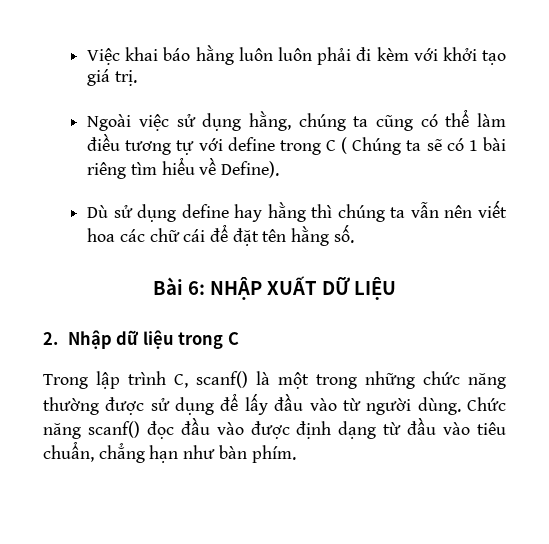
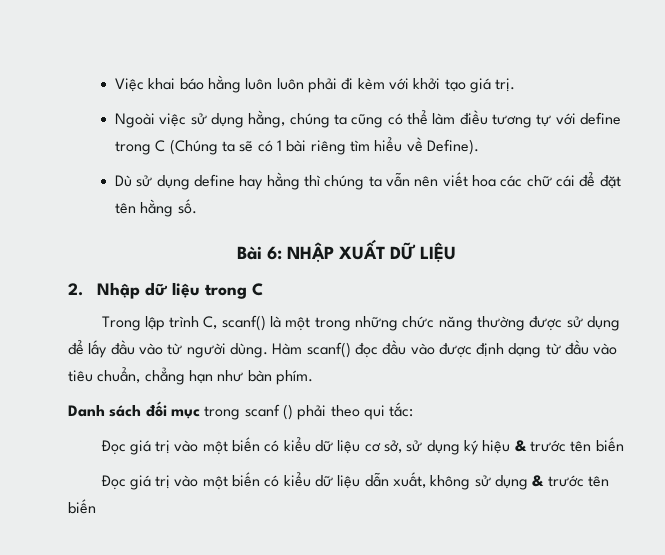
- Ngoài việc sử dụng hằng, chúng ta cũng có thể làm điều tương tự với define trong C ( Chúng ta sẽ có 1 bài riêng tìm hiểu về Define).
+ Ngoài việc sử dụng hằng, chúng ta cũng có thể làm điều tương tự với define trong C (Chúng ta sẽ có 1 bài riêng tìm hiểu về Define).
- Chức năng scanf() đọc đầu vào được định dạng từ đầu vào tiêu chuẩn, chẳng hạn như bàn phím.
+ Hàm scanf() đọc đầu vào được định dạng từ đầu vào tiêu chuẩn, chẳng hạn như bàn phím.
+ Danh sách đối mục trong scanf () phải theo qui tắc:
+ Đọc giá trị vào một biến có kiểu dữ liệu cơ sở, sử dụng ký hiệu & trước tên biến
+ Đọc giá trị vào một biến có kiểu dữ liệu dẫn xuất, không sử dụng & trước tên biến

